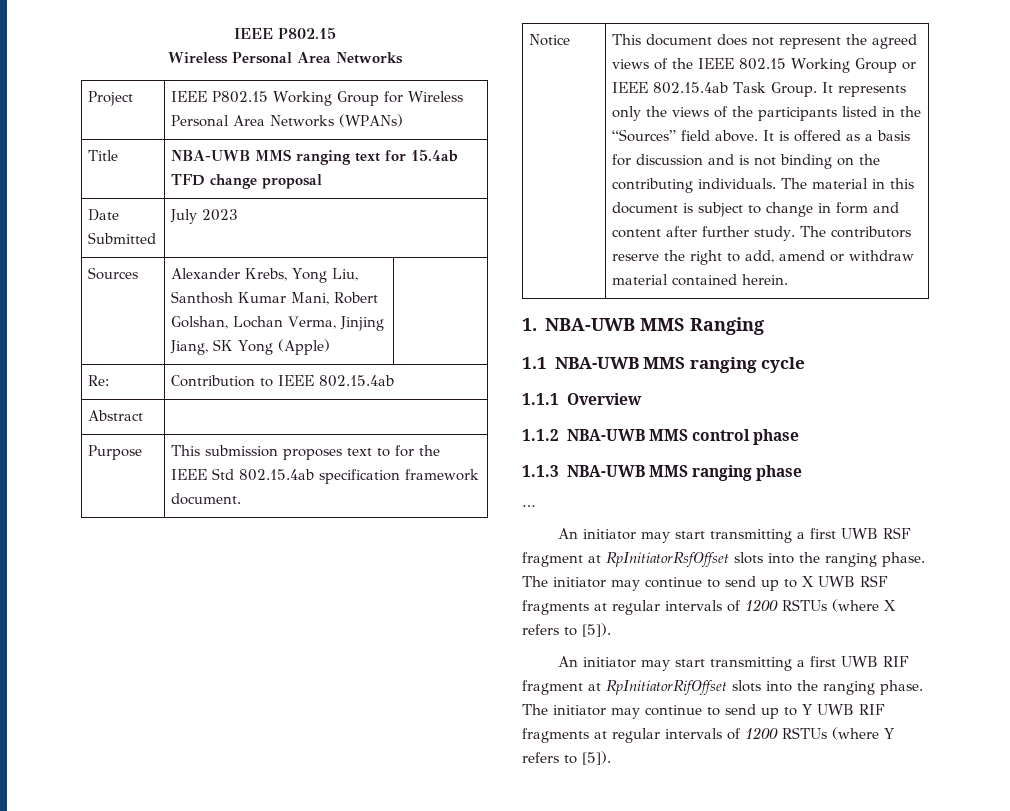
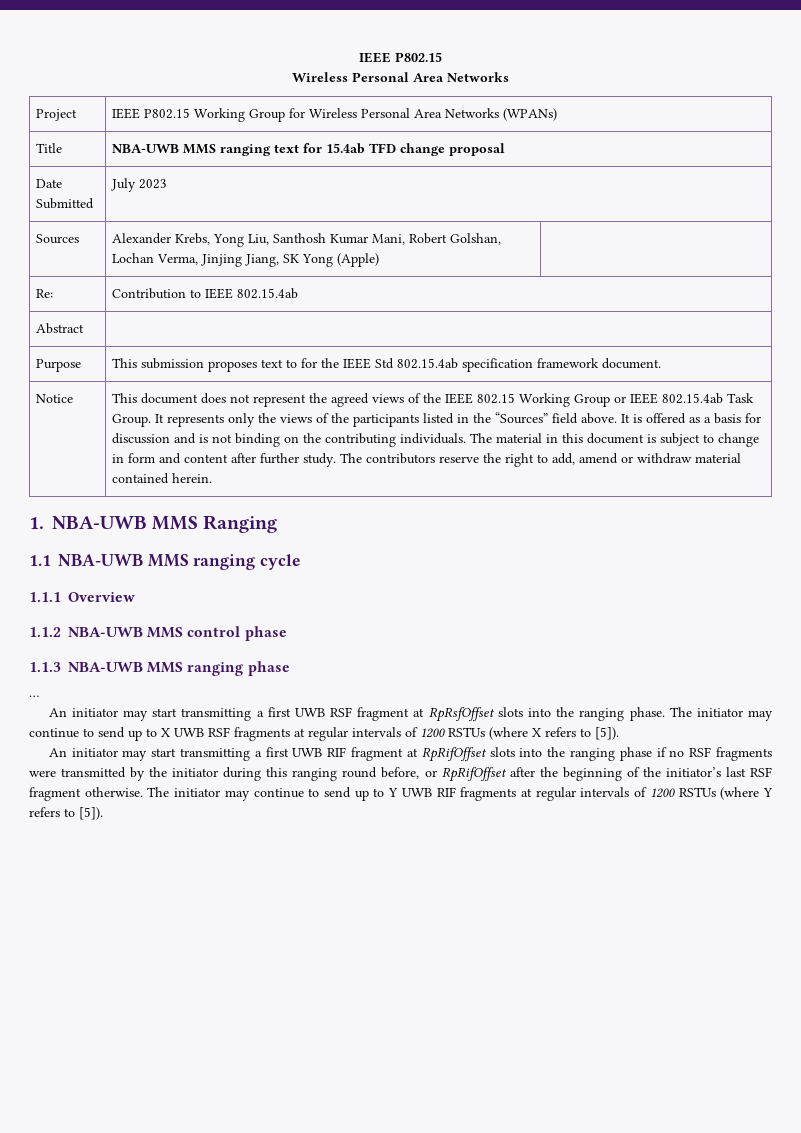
- An initiator may start transmitting a first UWB RSF fragment at RpInitiatorRsfOffset slots into the ranging phase.
+ An initiator may start transmitting a first UWB RSF fragment at RpRsfOffset slots into the ranging phase.
- An initiator may start transmitting a first UWB RIF fragment at RpInitiatorRifOffset slots into the ranging phase.
+ An initiator may start transmitting a first UWB RIF fragment at RpRifOffset slots into the ranging phase if no RSF fragments were transmitted by the initiator during this ranging round before, or RpRifOffset after the beginning of the initiator’s last RSF fragment otherwise.

